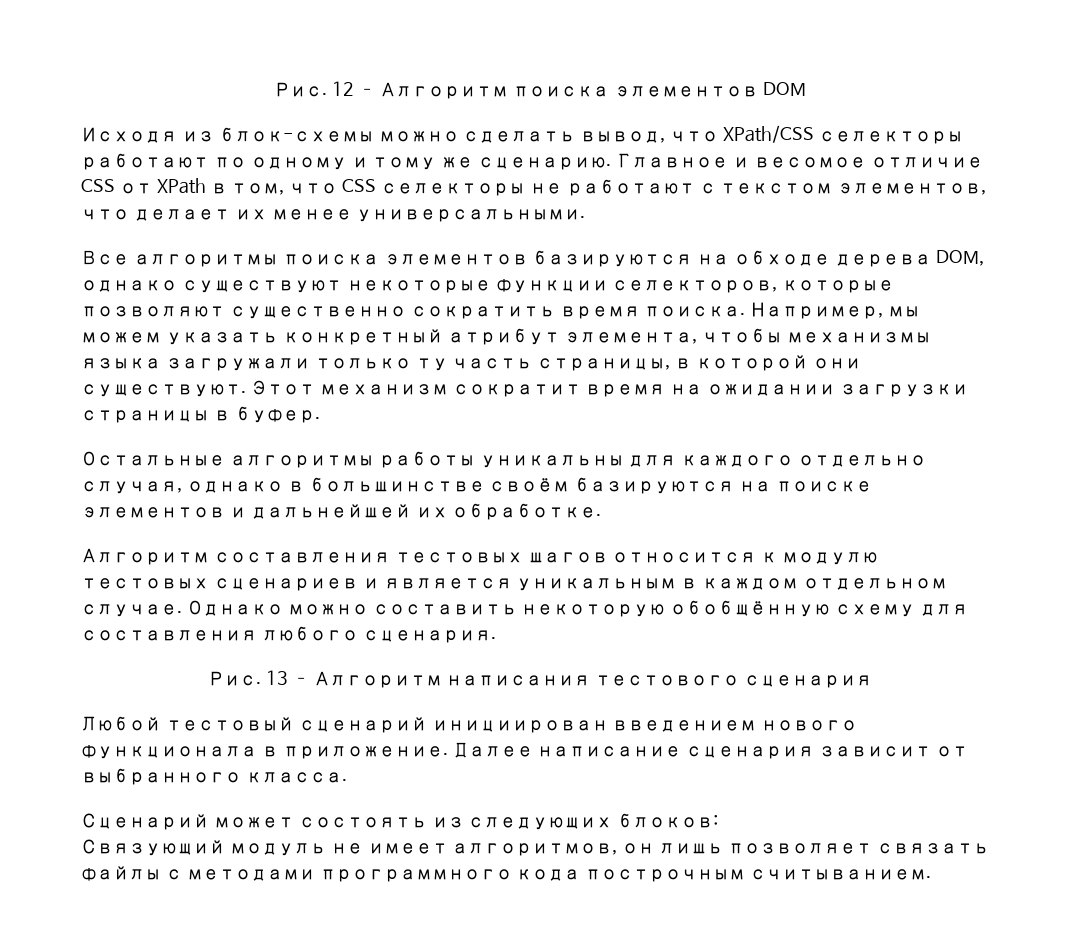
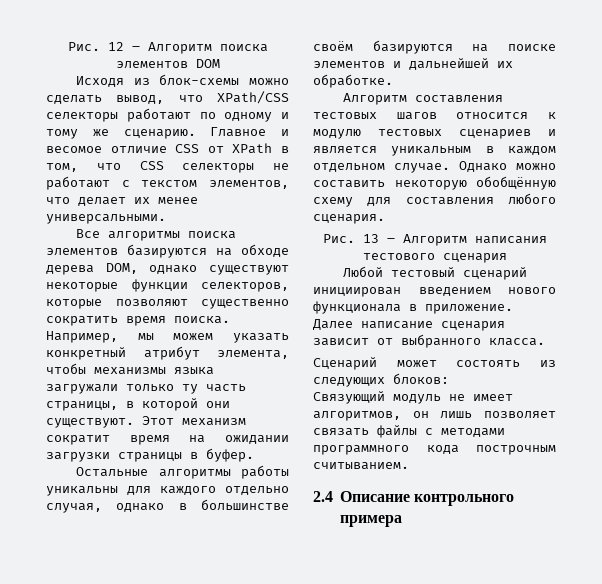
+ 2.4 Описание контрольного примера

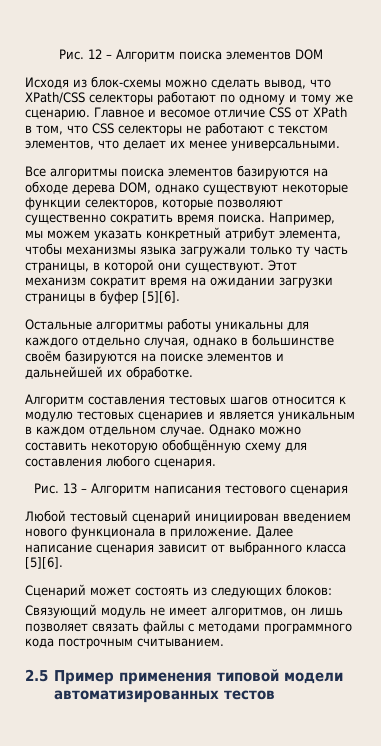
- Этот механизм сократит время на ожидании загрузки страницы в буфер.
+ Этот механизм сократит время на ожидании загрузки страницы в буфер [5][6].
- Далее написание сценария зависит от выбранного класса.
+ Далее написание сценария зависит от выбранного класса [5][6].
- 2.4 Описание контрольного примера
+ 2.5 Пример применения типовой модели автоматизированных тестов

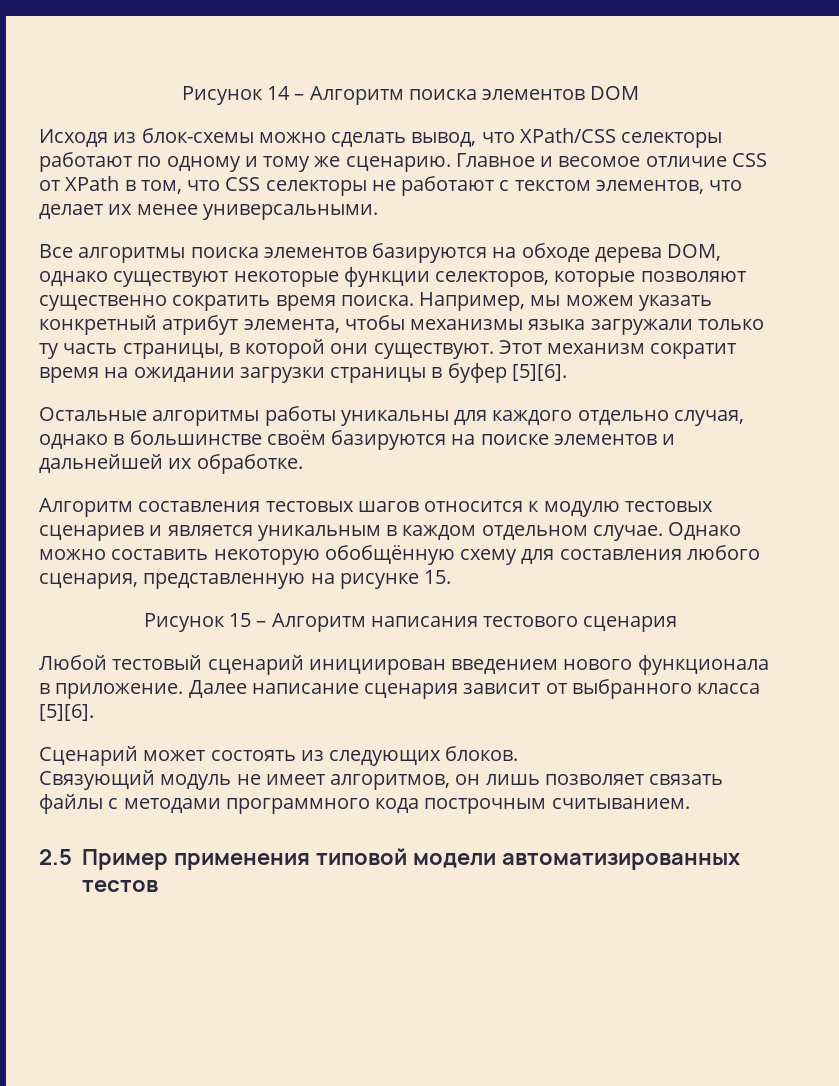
- Рис. 12 – Алгоритм поиска элементов DOM
+ Рисунок 14 – Алгоритм поиска элементов DOM
- Однако можно составить некоторую обобщённую схему для составления любого сценария.
- Рис. 13 – Алгоритм написания тестового сценария
+ Однако можно составить некоторую обобщённую схему для составления любого сценария, представленную на рисунке 15.
+ Рисунок 15 – Алгоритм написания тестового сценария
- Сценарий может состоять из следующих блоков:
+ Сценарий может состоять из следующих блоков.

